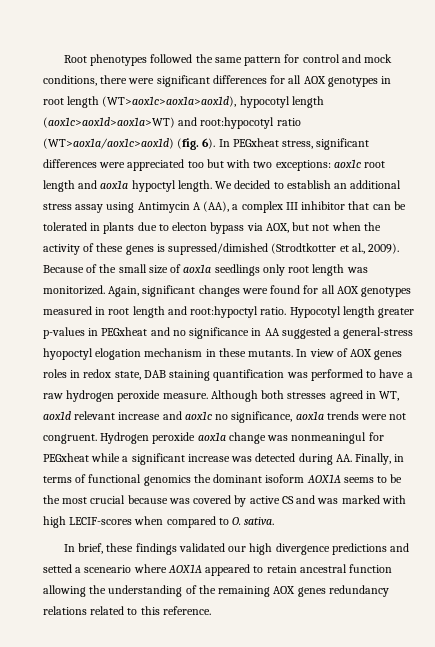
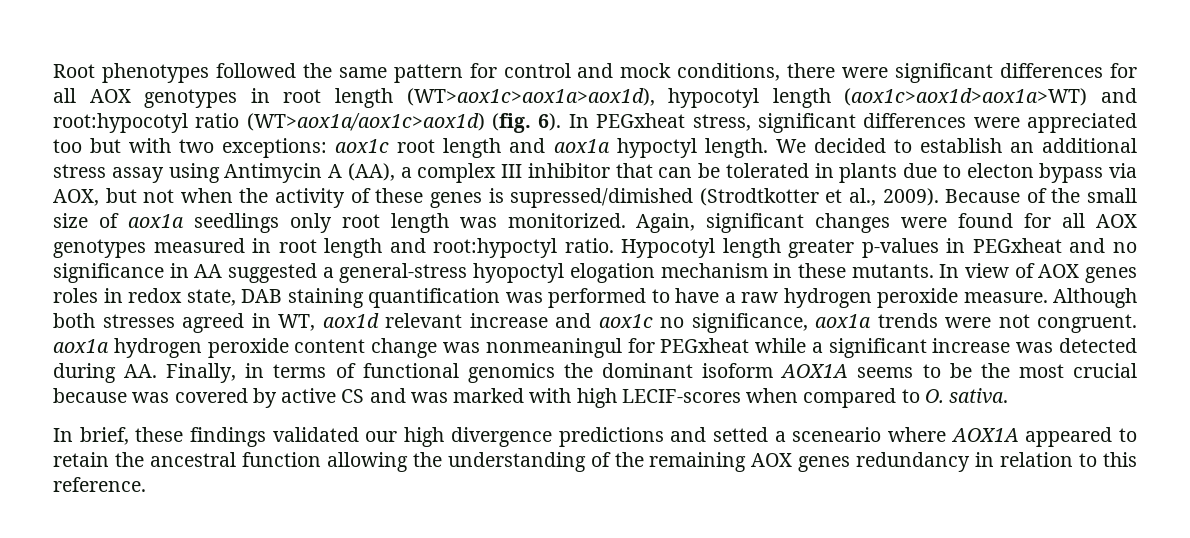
- Although both stresses agreed in WT, aox1d relevant increase and aox1c no significance, aox1a trends were not congruent. Hydrogen peroxide aox1a change was nonmeaningul for PEGxheat while a significant increase was detected during AA. Finally, in terms of functional genomics the dominant isoform AOX1A seems to be the most crucial because was covered by active CS and was marked with high LECIF-scores when compared to O. sativa.
+ Although both stresses agreed in WT, aox1d relevant increase and aox1c no significance, aox1a trends were not congruent. aox1a hydrogen peroxide content change was nonmeaningul for PEGxheat while a significant increase was detected during AA. Finally, in terms of functional genomics the dominant isoform AOX1A seems to be the most crucial because was covered by active CS and was marked with high LECIF-scores when compared to O. sativa.
- In brief, these findings validated our high divergence predictions and setted a sceneario where AOX1A appeared to retain ancestral function allowing the understanding of the remaining AOX genes redundancy relations related to this reference.
+ In brief, these findings validated our high divergence predictions and setted a sceneario where AOX1A appeared to retain the ancestral function allowing the understanding of the remaining AOX genes redundancy in relation to this reference.

